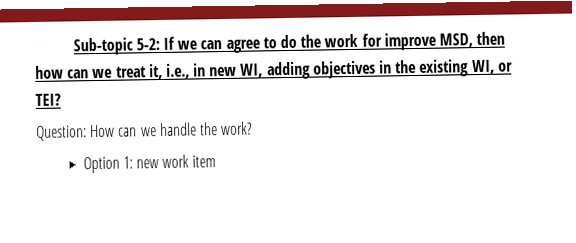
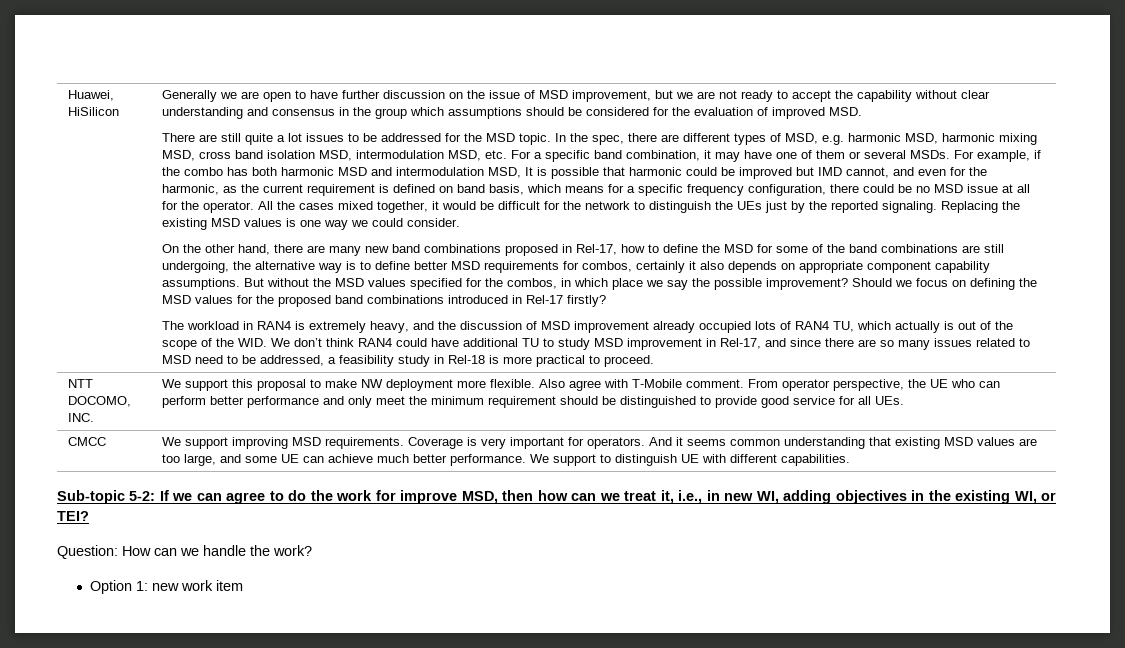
+ Huawei, HiSilicon | Generally we are open to have further discussion on the issue of MSD improvement, but we are not ready to accept the capability without clear understanding and consensus in the group which assumptions should be considered for the evaluation of improved MSD.
+ There are still quite a lot issues to be addressed for the MSD topic. In the spec, there are different types of MSD, e.g. harmonic MSD, harmonic mixing MSD, cross band isolation MSD, intermodulation MSD, etc. For a specific band combination, it may have one of them or several MSDs. For example, if the combo has both harmonic MSD and intermodulation MSD, It is possible that harmonic could be improved but IMD cannot, and even for the harmonic, as the current requirement is defined on band basis, which means for a specific frequency configuration, there could be no MSD issue at all for the operator. All the cases mixed together, it would be difficult for the network to distinguish the UEs just by the reported signaling. Replacing the existing MSD values is one way we could consider.
+ On the other hand, there are many new band combinations proposed in Rel-17, how to define the MSD for some of the band combinations are still undergoing, the alternative way is to define better MSD requirements for combos, certainly it also depends on appropriate component capability assumptions. But without the MSD values specified for the combos, in which place we say the possible improvement? Should we focus on defining the MSD values for the proposed band combinations introduced in Rel-17 firstly?
+ The workload in RAN4 is extremely heavy, and the discussion of MSD improvement already occupied lots of RAN4 TU, which actually is out of the scope of the WID. We don’t think RAN4 could have additional TU to study MSD improvement in Rel-17, and since there are so many issues related to MSD need to be addressed, a feasibility study in Rel-18 is more practical to proceed.
+ NTT DOCOMO, INC. | We support this proposal to make NW deployment more flexible. Also agree with T-Mobile comment. From operator perspective, the UE who can perform better performance and only meet the minimum requirement should be distinguished to provide good service for all UEs.
+ CMCC | We support improving MSD requirements. Coverage is very important for operators. And it seems common understanding that existing MSD values are too large, and some UE can achieve much better performance. We support to distinguish UE with different capabilities.

